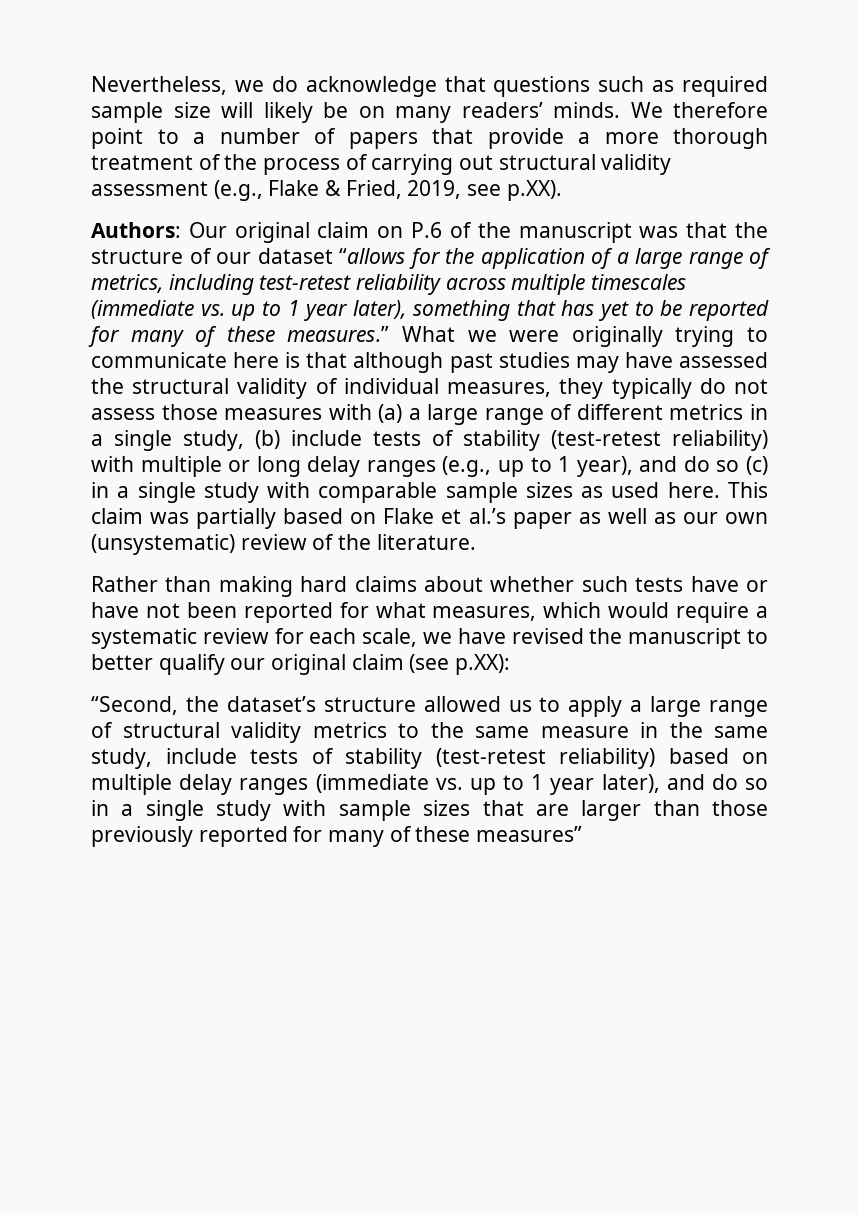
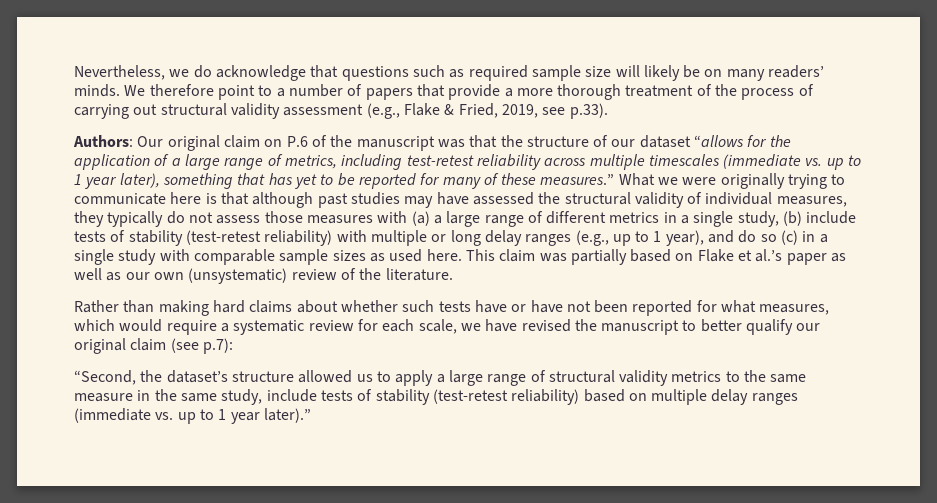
- We therefore point to a number of papers that provide a more thorough treatment of the process of carrying out structural validity assessment (e.g., Flake & Fried, 2019, see p.XX).
+ We therefore point to a number of papers that provide a more thorough treatment of the process of carrying out structural validity assessment (e.g., Flake & Fried, 2019, see p.33).
- Rather than making hard claims about whether such tests have or have not been reported for what measures, which would require a systematic review for each scale, we have revised the manuscript to better qualify our original claim (see p.XX):
+ Rather than making hard claims about whether such tests have or have not been reported for what measures, which would require a systematic review for each scale, we have revised the manuscript to better qualify our original claim (see p.7):
- “Second, the dataset’s structure allowed us to apply a large range of structural validity metrics to the same measure in the same study, include tests of stability (test-retest reliability) based on multiple delay ranges (immediate vs. up to 1 year later), and do so in a single study with sample sizes that are larger than those previously reported for many of these measures”
+ “Second, the dataset’s structure allowed us to apply a large range of structural validity metrics to the same measure in the same study, include tests of stability (test-retest reliability) based on multiple delay ranges (immediate vs. up to 1 year later).”

